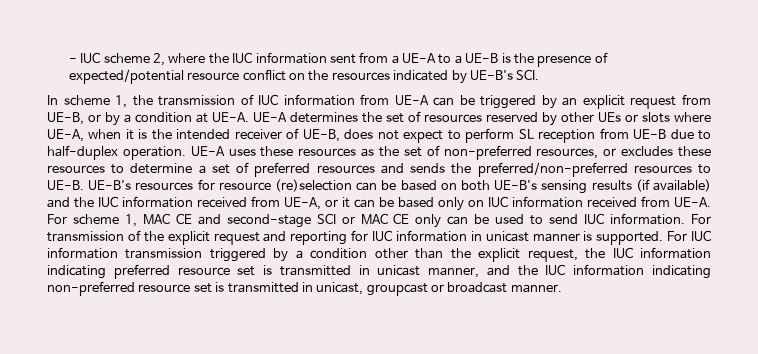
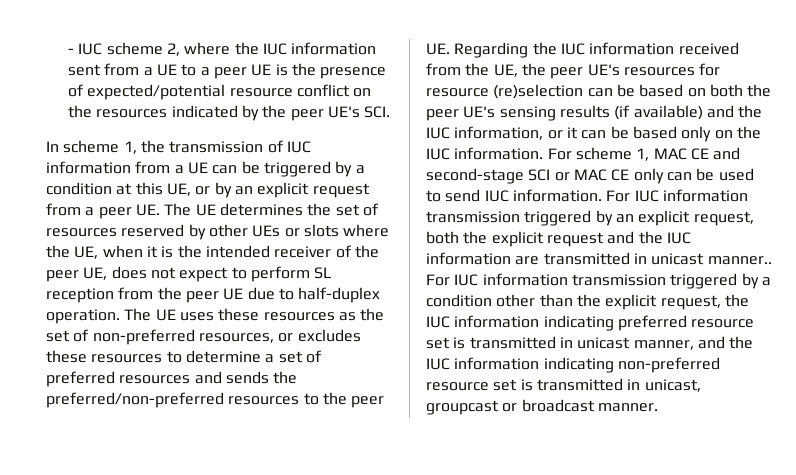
- - IUC scheme 2, where the IUC information sent from a UE-A to a UE-B is the presence of expected/potential resource conflict on the resources indicated by UE-B's SCI.
+ - IUC scheme 2, where the IUC information sent from a UE to a peer UE is the presence of expected/potential resource conflict on the resources indicated by the peer UE's SCI.
- In scheme 1, the transmission of IUC information from UE-A can be triggered by an explicit request from UE-B, or by a condition at UE-A. UE-A determines the set of resources reserved by other UEs or slots where UE-A, when it is the intended receiver of UE-B, does not expect to perform SL reception from UE-B due to half-duplex operation.
+ In scheme 1, the transmission of IUC information from a UE can be triggered by a condition at this UE, or by an explicit request from a peer UE. The UE determines the set of resources reserved by other UEs or slots where the UE, when it is the intended receiver of the peer UE, does not expect to perform SL reception from the peer UE due to half-duplex operation.
- UE-A uses these resources as the set of non-preferred resources, or excludes these resources to determine a set of preferred resources and sends the preferred/non-preferred resources to UE-B. UE-B's resources for resource (re)selection can be based on both UE-B's sensing results (if available) and the IUC information received from UE-A, or it can be based only on IUC information received from UE-A.
+ The UE uses these resources as the set of non-preferred resources, or excludes these resources to determine a set of preferred resources and sends the preferred/non-preferred resources to the peer UE. Regarding the IUC information received from the UE, the peer UE's resources for resource (re)selection can be based on both the peer UE's sensing results (if available) and the IUC information, or it can be based only on the IUC information.
- For transmission of the explicit request and reporting for IUC information in unicast manner is supported.
+ For IUC information transmission triggered by an explicit request, both the explicit request and the IUC information are transmitted in unicast manner..

